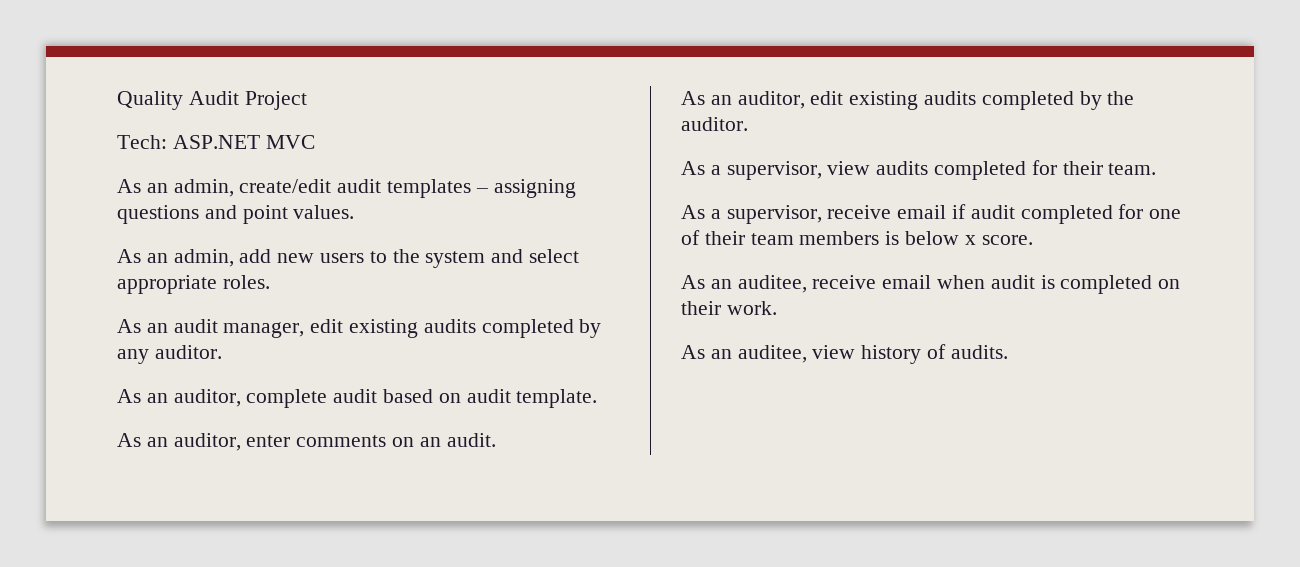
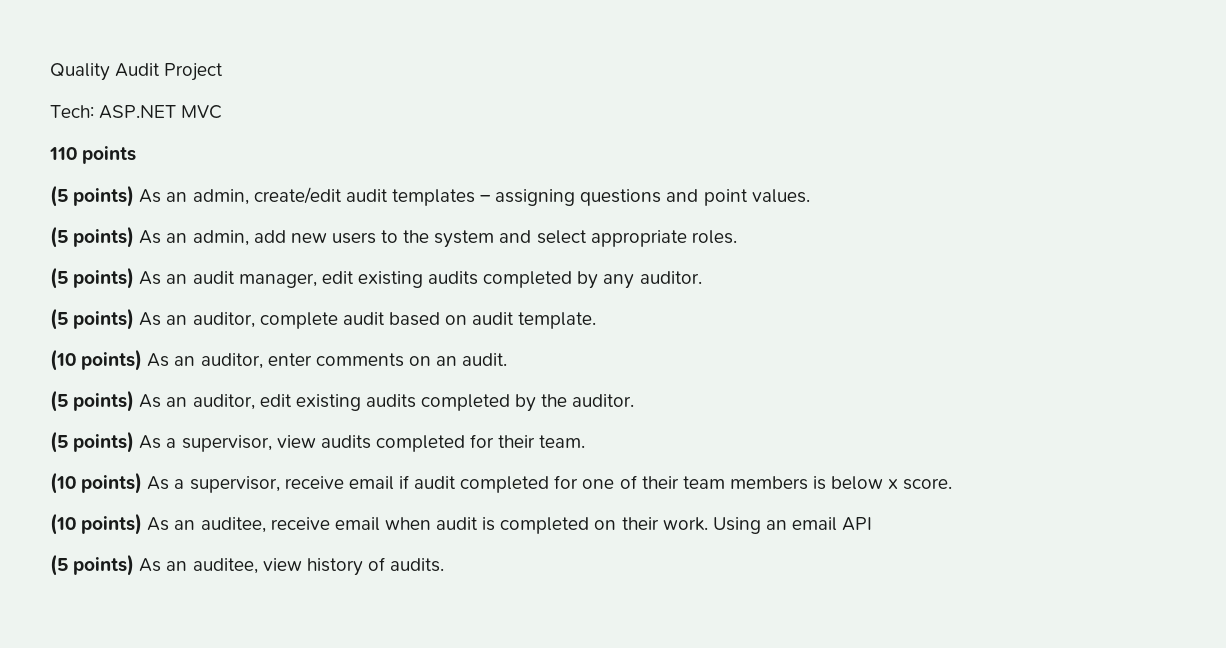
- As an admin, create/edit audit templates – assigning questions and point values.
+ 110 points
+ (5 points) As an admin, create/edit audit templates – assigning questions and point values.
- As an admin, add new users to the system and select appropriate roles.
+ (5 points) As an admin, add new users to the system and select appropriate roles.
- As an audit manager, edit existing audits completed by any auditor.
+ (5 points) As an audit manager, edit existing audits completed by any auditor.
- As an auditor, complete audit based on audit template.
+ (5 points) As an auditor, complete audit based on audit template.
- As an auditor, enter comments on an audit.
+ (10 points) As an auditor, enter comments on an audit.
- As an auditor, edit existing audits completed by the auditor.
+ (5 points) As an auditor, edit existing audits completed by the auditor.
- As a supervisor, view audits completed for their team.
+ (5 points) As a supervisor, view audits completed for their team.
- As a supervisor, receive email if audit completed for one of their team members is below x score.
+ (10 points) As a supervisor, receive email if audit completed for one of their team members is below x score.
- As an auditee, receive email when audit is completed on their work.
- As an auditee, view history of audits.
+ (10 points) As an auditee, receive email when audit is completed on their work. Using an email API
+ (5 points) As an auditee, view history of audits.

